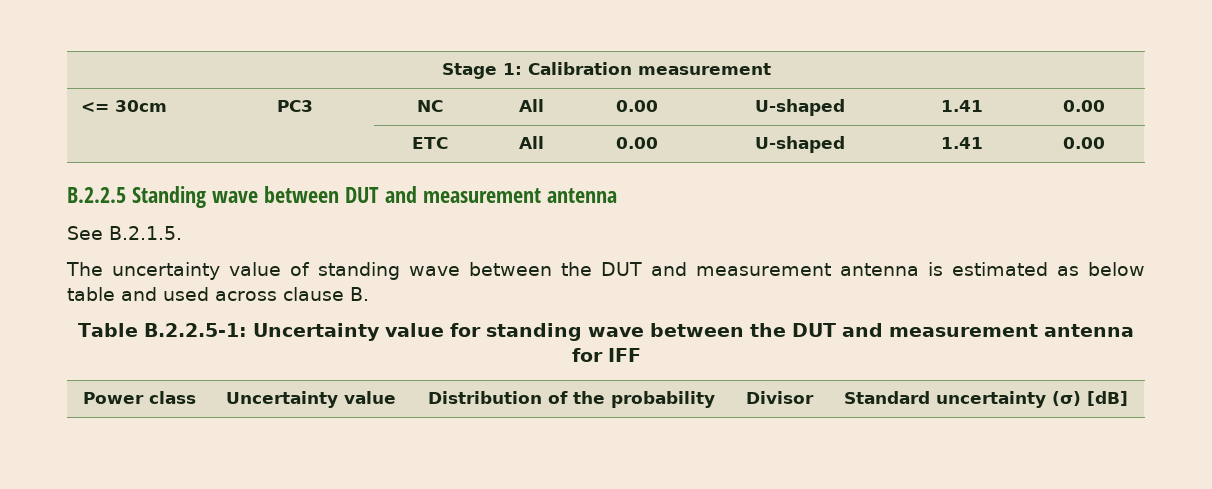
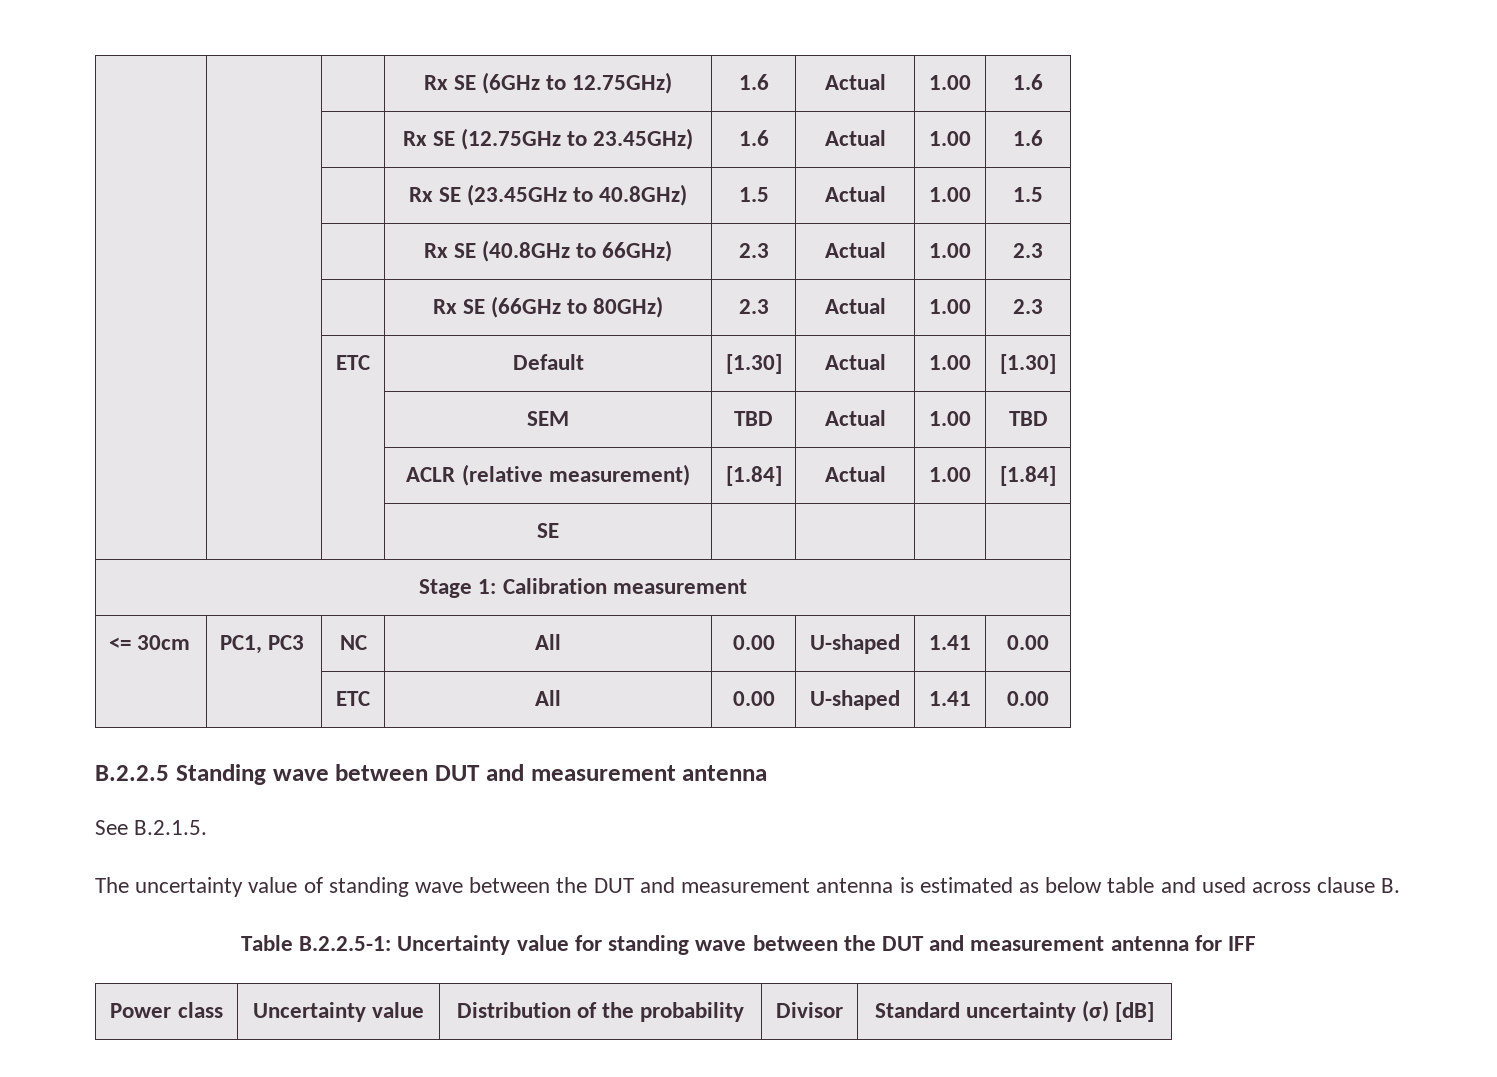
+ | | | Rx SE (6GHz to 12.75GHz) | 1.6 | Actual | 1.00 | 1.6
+ | | | Rx SE (12.75GHz to 23.45GHz) | 1.6 | Actual | 1.00 | 1.6
+ | | | Rx SE (23.45GHz to 40.8GHz) | 1.5 | Actual | 1.00 | 1.5
+ | | | Rx SE (40.8GHz to 66GHz) | 2.3 | Actual | 1.00 | 2.3
+ | | | Rx SE (66GHz to 80GHz) | 2.3 | Actual | 1.00 | 2.3
+ | | ETC | Default | [1.30] | Actual | 1.00 | [1.30]
+ | | | SEM | TBD | Actual | 1.00 | TBD
+ | | | ACLR (relative measurement) | [1.84] | Actual | 1.00 | [1.84]
+ | | | SE | | | |
- <= 30cm | PC3 | NC | All | 0.00 | U-shaped | 1.41 | 0.00
+ <= 30cm | PC1, PC3 | NC | All | 0.00 | U-shaped | 1.41 | 0.00

